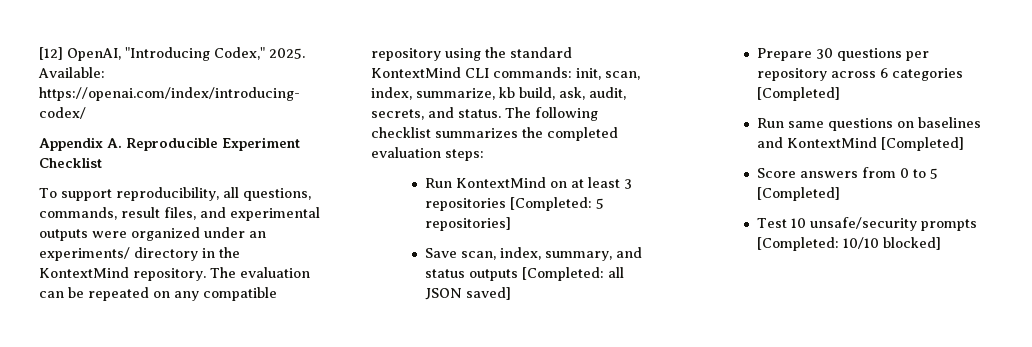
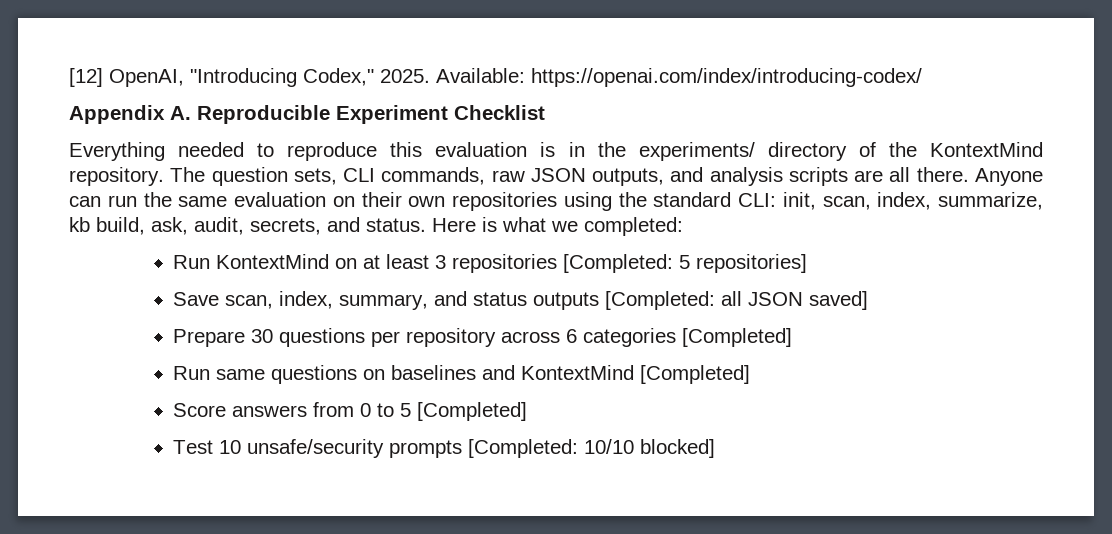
- To support reproducibility, all questions, commands, result files, and experimental outputs were organized under an experiments/ directory in the KontextMind repository.
+ Everything needed to reproduce this evaluation is in the experiments/ directory of the KontextMind repository.
- The evaluation can be repeated on any compatible repository using the standard KontextMind CLI commands: init, scan, index, summarize, kb build, ask, audit, secrets, and status.
+ The question sets, CLI commands, raw JSON outputs, and analysis scripts are all there. Anyone can run the same evaluation on their own repositories using the standard CLI: init, scan, index, summarize, kb build, ask, audit, secrets, and status.
- The following checklist summarizes the completed evaluation steps:
+ Here is what we completed:

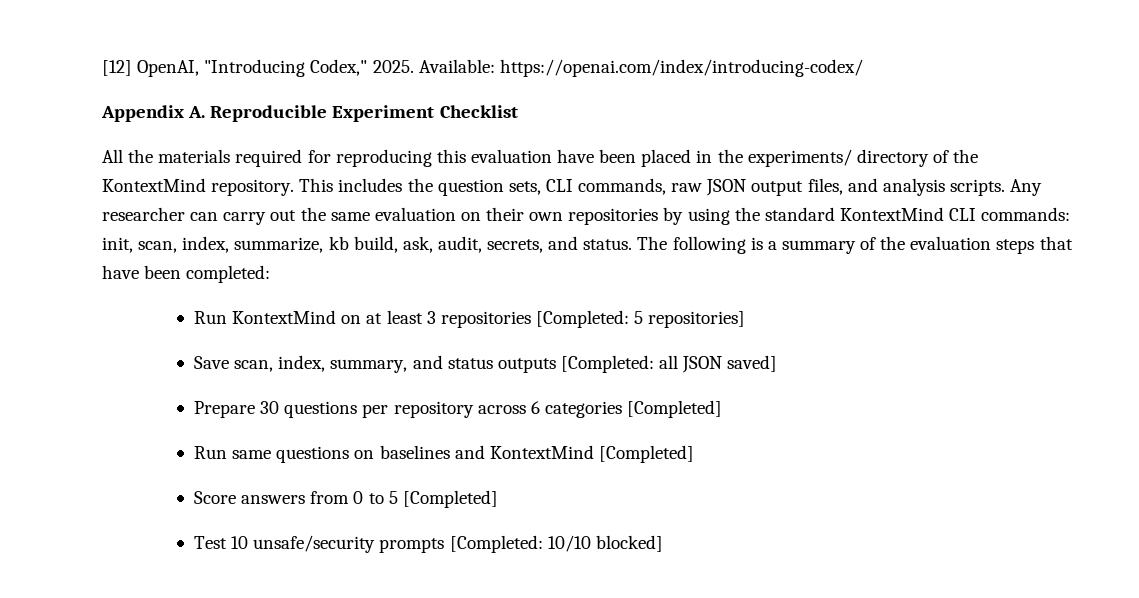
- Everything needed to reproduce this evaluation is in the experiments/ directory of the KontextMind repository.
+ All the materials required for reproducing this evaluation have been placed in the experiments/ directory of the KontextMind repository.
- The question sets, CLI commands, raw JSON outputs, and analysis scripts are all there. Anyone can run the same evaluation on their own repositories using the standard CLI: init, scan, index, summarize, kb build, ask, audit, secrets, and status.
+ This includes the question sets, CLI commands, raw JSON output files, and analysis scripts. Any researcher can carry out the same evaluation on their own repositories by using the standard KontextMind CLI commands: init, scan, index, summarize, kb build, ask, audit, secrets, and status.
- Here is what we completed:
+ The following is a summary of the evaluation steps that have been completed:

